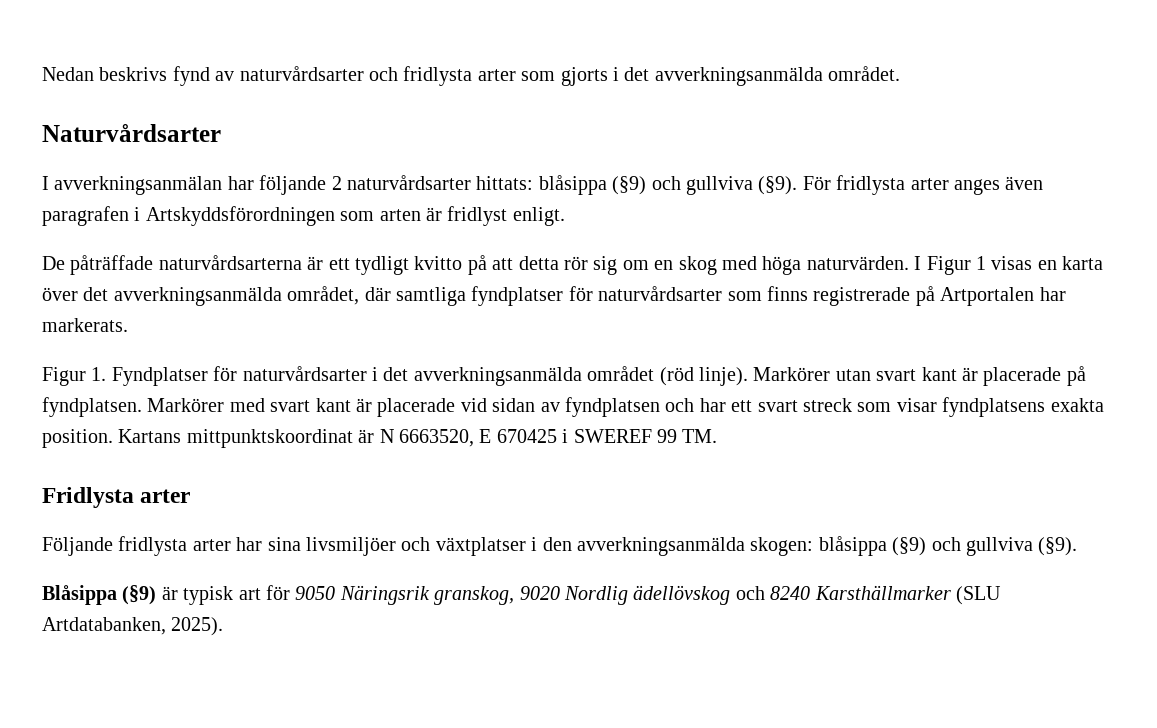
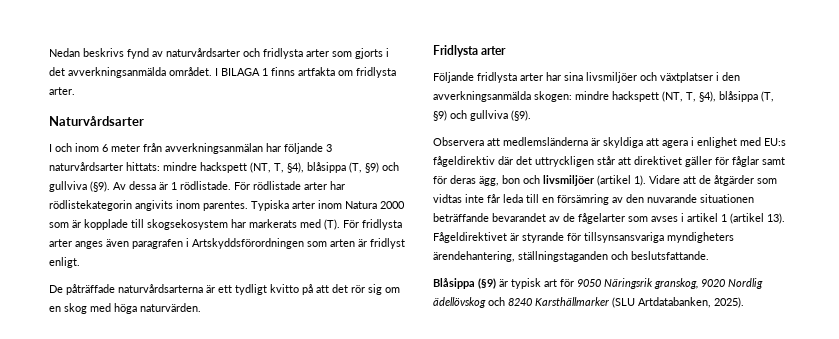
- Nedan beskrivs fynd av naturvårdsarter och fridlysta arter som gjorts i det avverkningsanmälda området.
+ Nedan beskrivs fynd av naturvårdsarter och fridlysta arter som gjorts i det avverkningsanmälda området. I BILAGA 1 finns artfakta om fridlysta arter.
  Naturvårdsarter
- I avverkningsanmälan har följande 2 naturvårdsarter hittats: blåsippa (§9) och gullviva (§9). För fridlysta arter anges även paragrafen i Artskyddsförordningen som arten är fridlyst enligt.
+ I och inom 6 meter från avverkningsanmälan har följande 3 naturvårdsarter hittats: mindre hackspett (NT, T, §4), blåsippa (T, §9) och gullviva (§9). Av dessa är 1 rödlistade. För rödlistade arter har rödlistekategorin angivits inom parentes. Typiska arter inom Natura 2000 som är kopplade till skogsekosystem har markerats med (T). För fridlysta arter anges även paragrafen i Artskyddsförordningen som arten är fridlyst enligt.
- De påträffade naturvårdsarterna är ett tydligt kvitto på att detta rör sig om en skog med höga naturvärden. I Figur 1 visas en karta över det avverkningsanmälda området, där samtliga fyndplatser för naturvårdsarter som finns registrerade på Artportalen har markerats.
- Figur 1. Fyndplatser för naturvårdsarter i det avverkningsanmälda området (röd linje). Markörer utan svart kant är placerade på fyndplatsen. Markörer med svart kant är placerade vid sidan av fyndplatsen och har ett svart streck som visar fyndplatsens exakta position. Kartans mittpunktskoordinat är N 6663520, E 670425 i SWEREF 99 TM.
+ De påträffade naturvårdsarterna är ett tydligt kvitto på att det rör sig om en skog med höga naturvärden.
- Följande fridlysta arter har sina livsmiljöer och växtplatser i den avverkningsanmälda skogen: blåsippa (§9) och gullviva (§9).
+ Följande fridlysta arter har sina livsmiljöer och växtplatser i den avverkningsanmälda skogen: mindre hackspett (NT, T, §4), blåsippa (T, §9) och gullviva (§9).
+ Observera att medlemsländerna är skyldiga att agera i enlighet med EU:s fågeldirektiv där det uttryckligen står att direktivet gäller för fåglar samt för deras ägg, bon och livsmiljöer (artikel 1). Vidare att de åtgärder som vidtas inte får leda till en försämring av den nuvarande situationen beträffande bevarandet av de fågelarter som avses i artikel 1 (artikel 13). Fågeldirektivet är styrande för tillsynsansvariga myndigheters ärendehantering, ställningstaganden och beslutsfattande.

